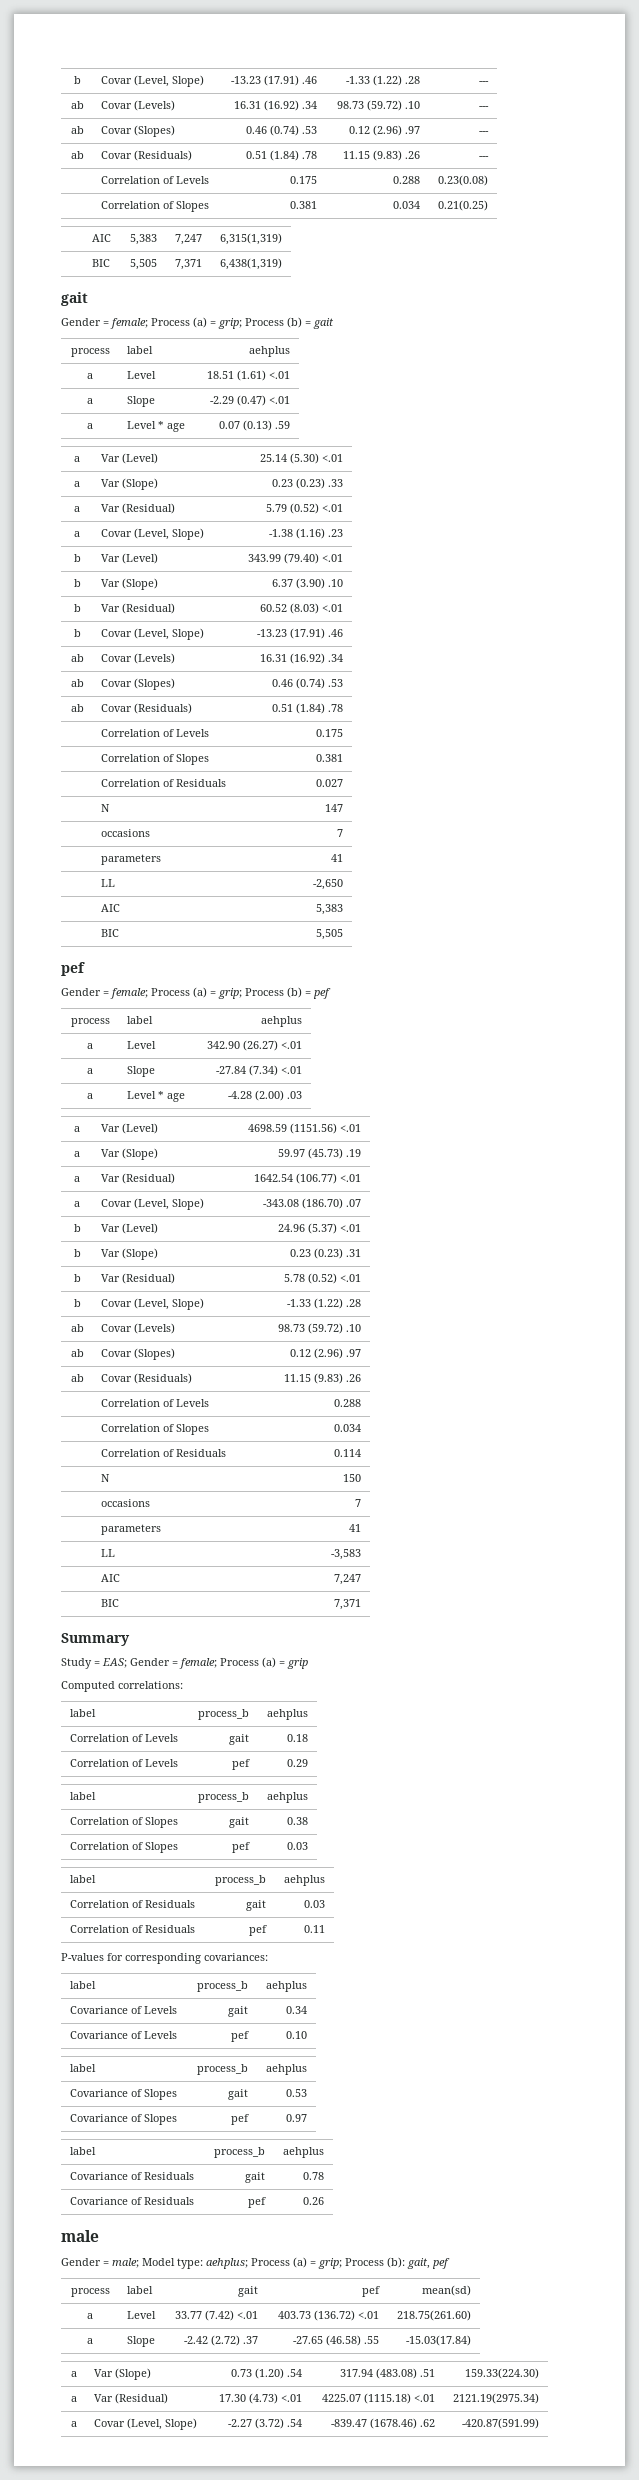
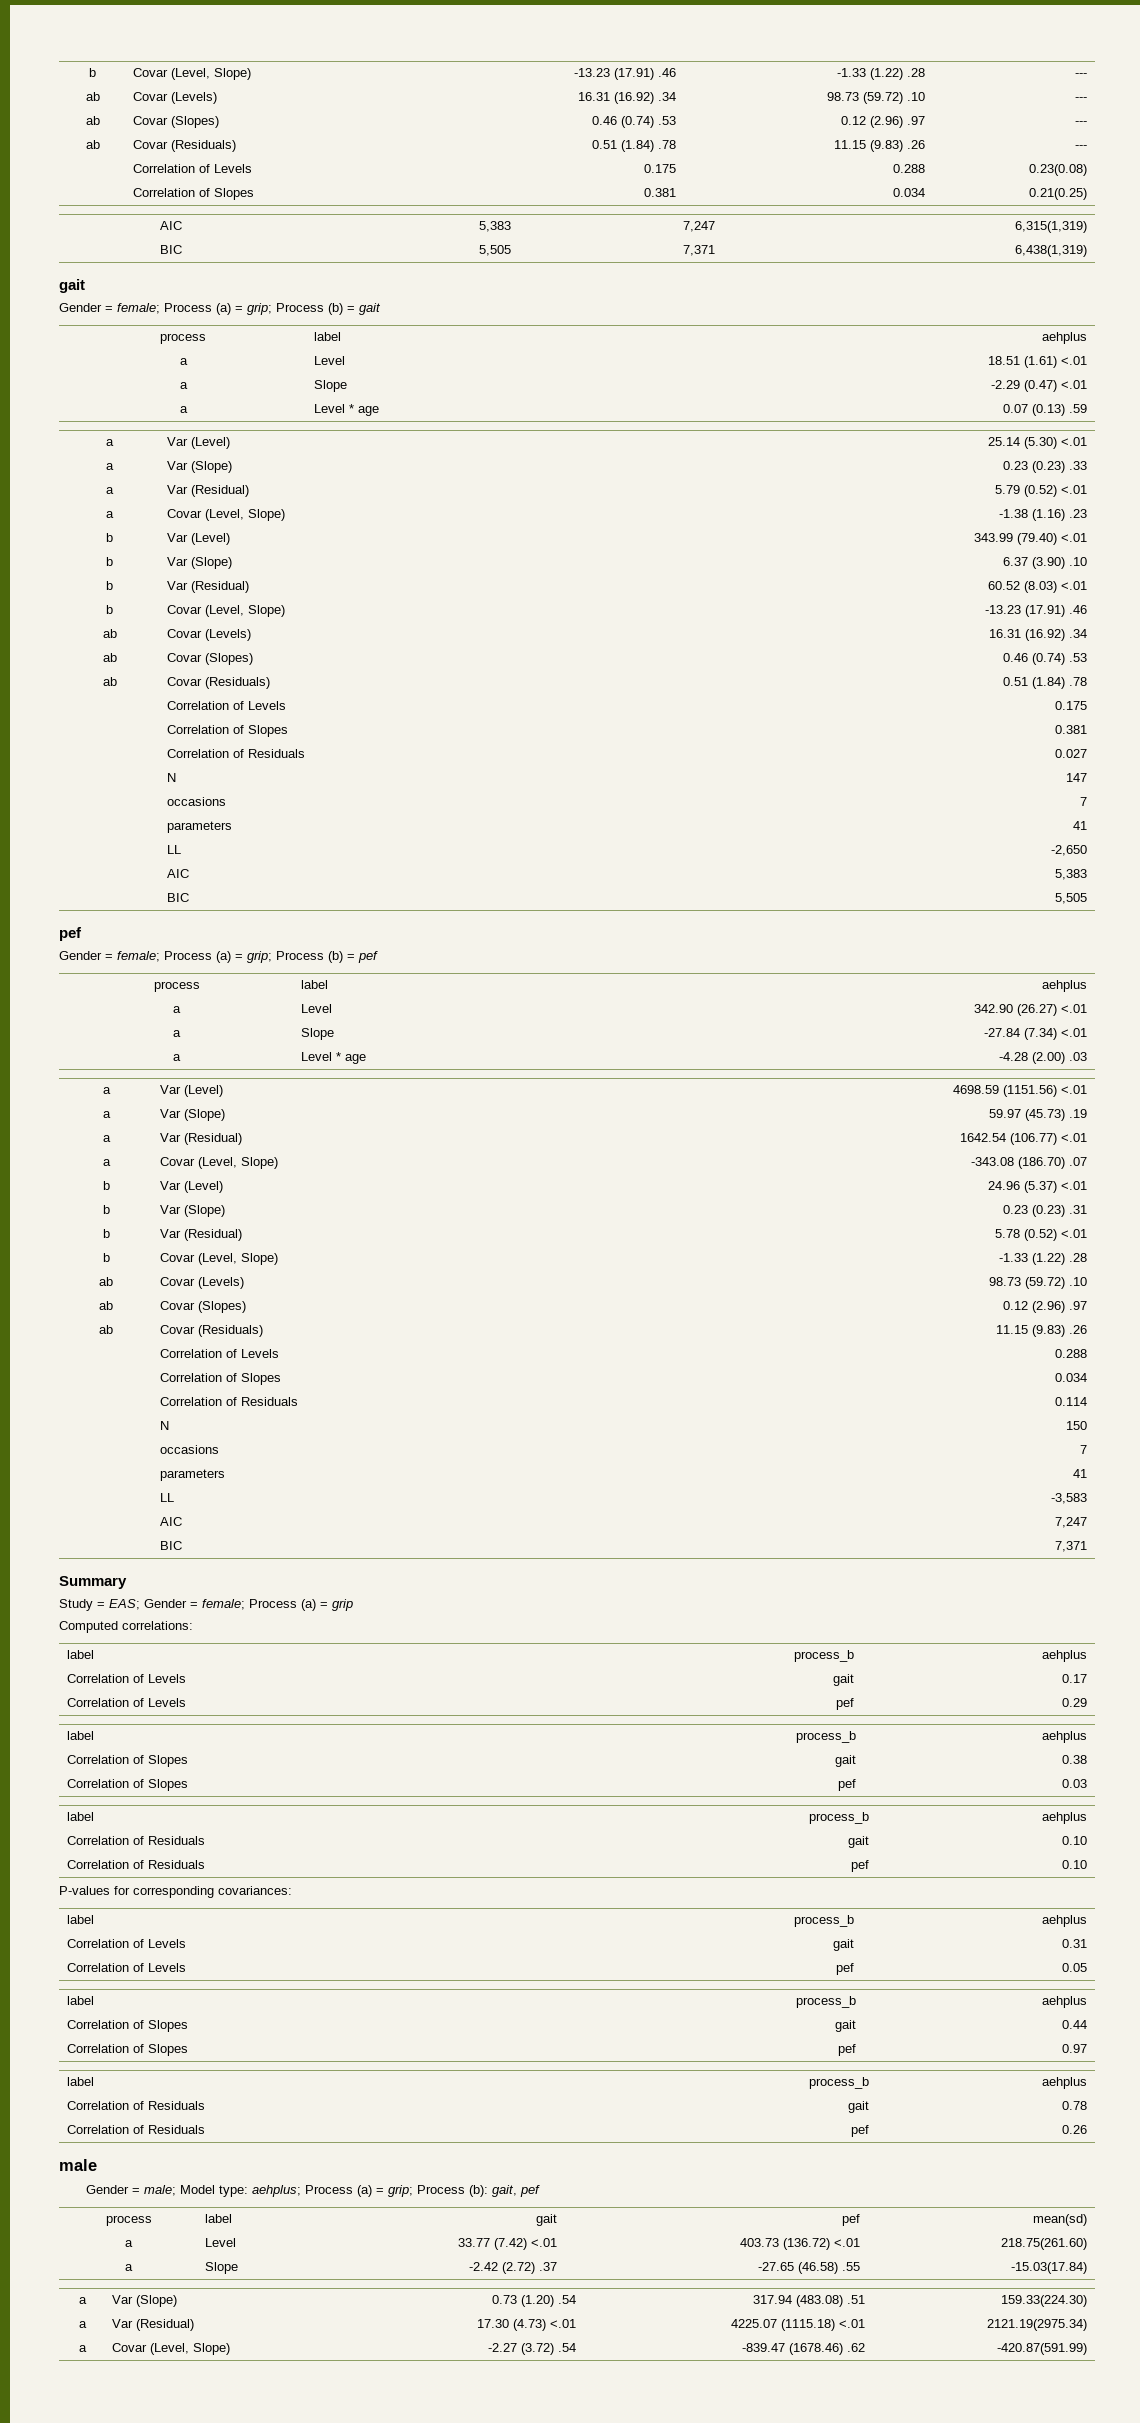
- Correlation of Levels | gait | 0.18
+ Correlation of Levels | gait | 0.17
- Correlation of Residuals | gait | 0.03
- Correlation of Residuals | pef | 0.11
+ Correlation of Residuals | gait | 0.10
+ Correlation of Residuals | pef | 0.10
- Covariance of Levels | gait | 0.34
- Covariance of Levels | pef | 0.10
+ Correlation of Levels | gait | 0.31
+ Correlation of Levels | pef | 0.05
  label | process_b | aehplus
- Covariance of Slopes | gait | 0.53
- Covariance of Slopes | pef | 0.97
+ Correlation of Slopes | gait | 0.44
+ Correlation of Slopes | pef | 0.97
- Covariance of Residuals | gait | 0.78
+ Correlation of Residuals | gait | 0.78
- Covariance of Residuals | pef | 0.26
+ Correlation of Residuals | pef | 0.26

